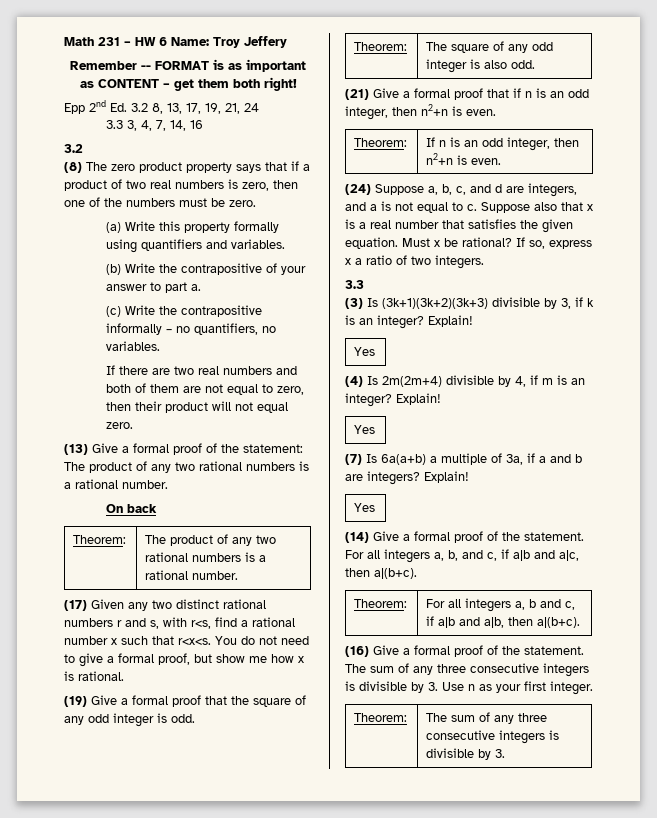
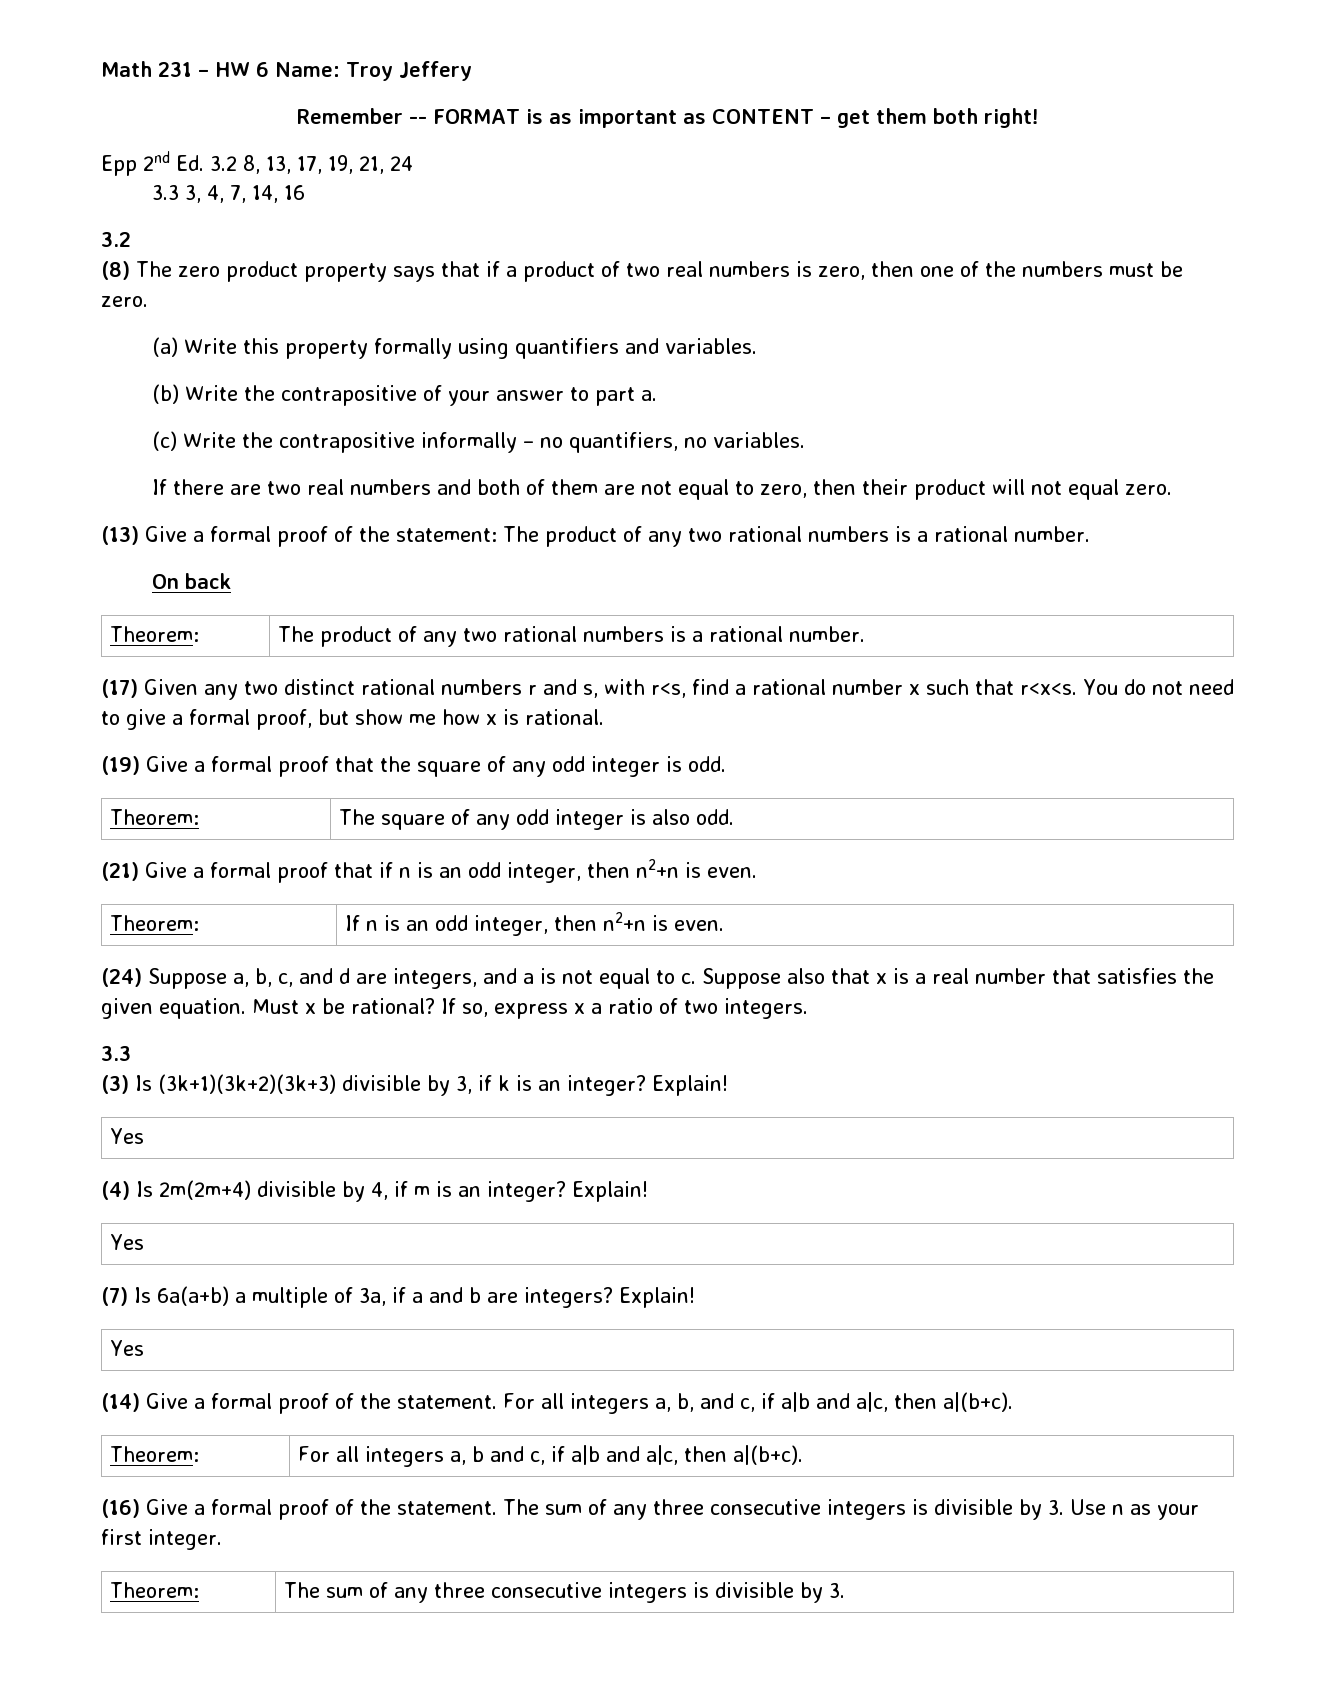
- Theorem: | For all integers a, b and c, if a|b and a|b, then a|(b+c).
+ Theorem: | For all integers a, b and c, if a|b and a|c, then a|(b+c).

